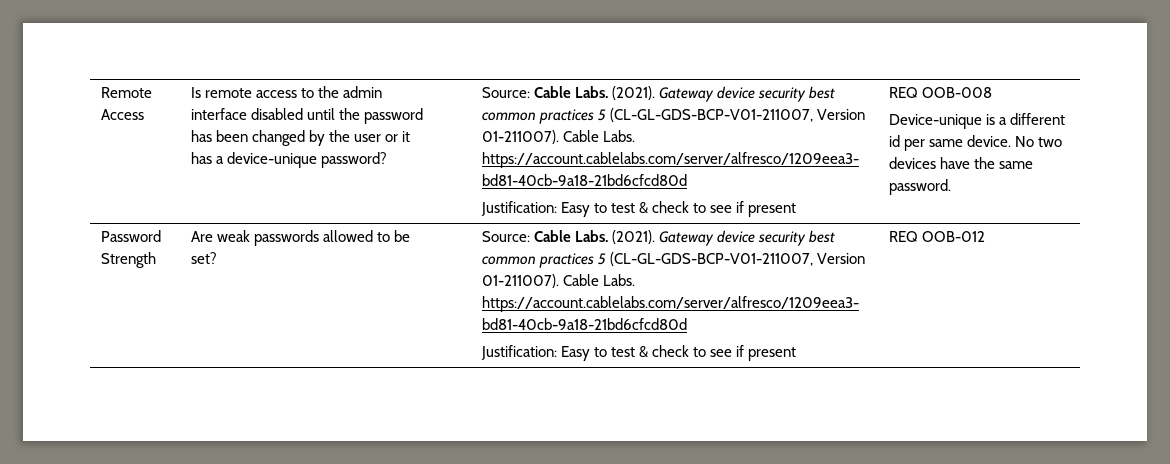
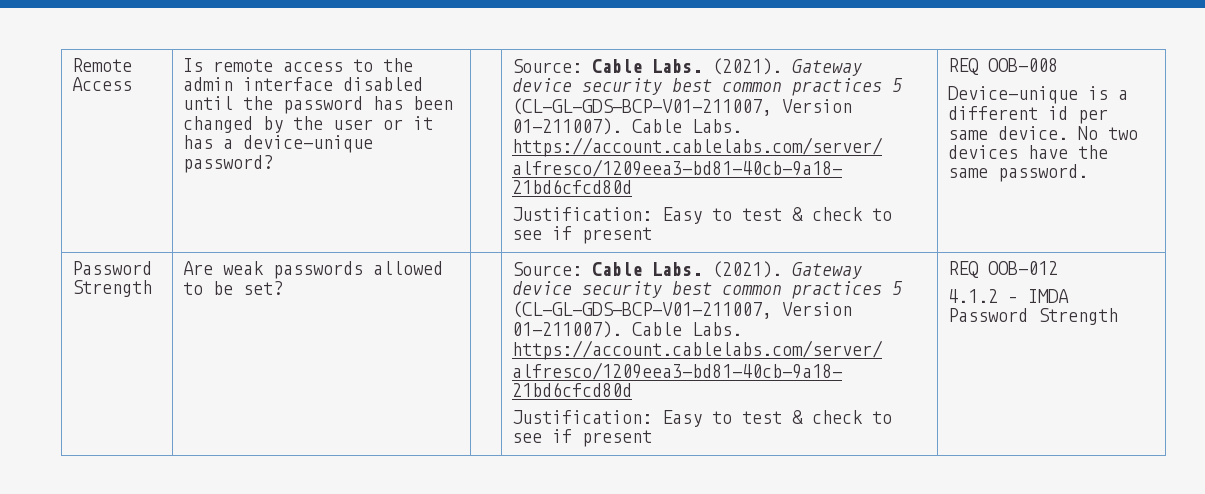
+ 4.1.2 – IMDA Password Strength

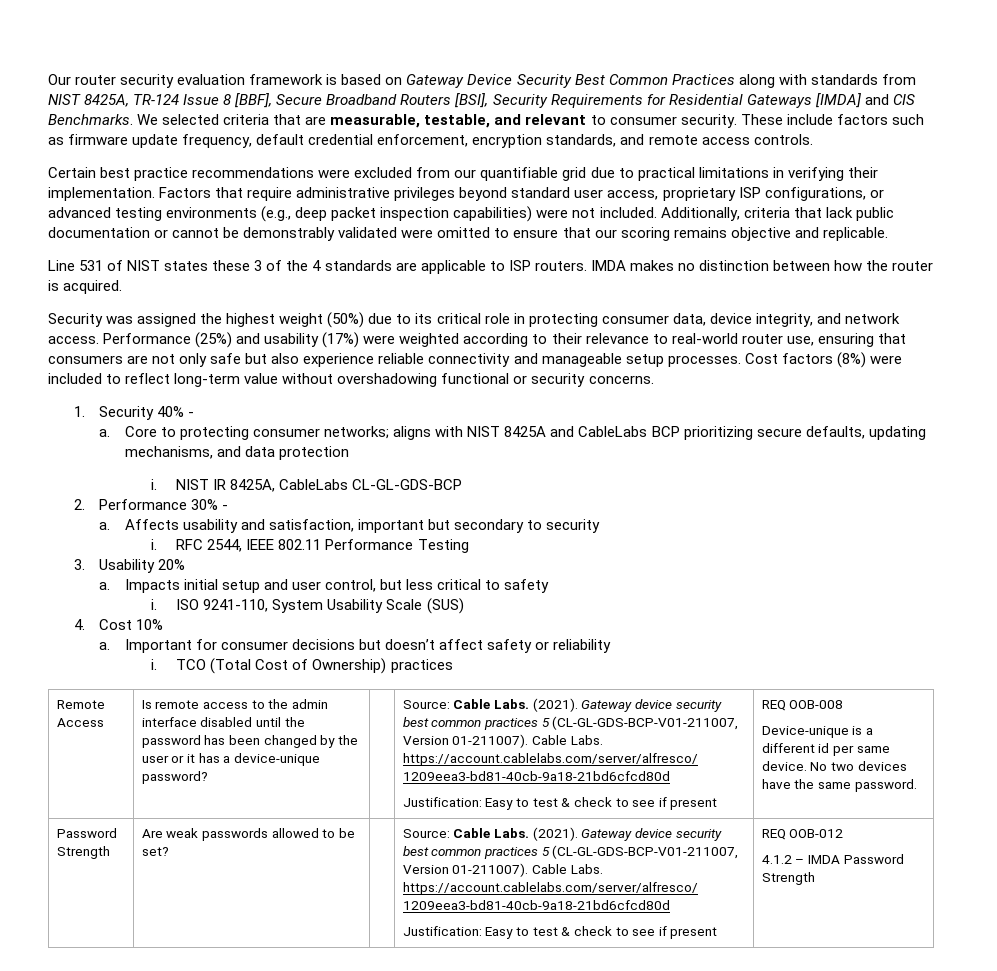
+ Our router security evaluation framework is based on Gateway Device Security Best Common Practices along with standards from NIST 8425A, TR-124 Issue 8 [BBF], Secure Broadband Routers [BSI], Security Requirements for Residential Gateways [IMDA] and CIS Benchmarks. We selected criteria that are measurable, testable, and relevant to consumer security. These include factors such as firmware update frequency, default credential enforcement, encryption standards, and remote access controls.
+ Certain best practice recommendations were excluded from our quantifiable grid due to practical limitations in verifying their implementation. Factors that require administrative privileges beyond standard user access, proprietary ISP configurations, or advanced testing environments (e.g., deep packet inspection capabilities) were not included. Additionally, criteria that lack public documentation or cannot be demonstrably validated were omitted to ensure that our scoring remains objective and replicable.
+ Line 531 of NIST states these 3 of the 4 standards are applicable to ISP routers. IMDA makes no distinction between how the router is acquired.
+ Security was assigned the highest weight (50%) due to its critical role in protecting consumer data, device integrity, and network access. Performance (25%) and usability (17%) were weighted according to their relevance to real-world router use, ensuring that consumers are not only safe but also experience reliable connectivity and manageable setup processes. Cost factors (8%) were included to reflect long-term value without overshadowing functional or security concerns.
+ 1. Security 40% -
+ a. Core to protecting consumer networks; aligns with NIST 8425A and CableLabs BCP prioritizing secure defaults, updating mechanisms, and data protection
+ i. NIST IR 8425A, CableLabs CL-GL-GDS-BCP
+ 2. Performance 30% -
+ a. Affects usability and satisfaction, important but secondary to security
+ i. RFC 2544, IEEE 802.11 Performance Testing
+ 3. Usability 20%
+ a. Impacts initial setup and user control, but less critical to safety
+ i. ISO 9241-110, System Usability Scale (SUS)
+ 4. Cost 10%
+ a. Important for consumer decisions but doesn’t affect safety or reliability
+ i. TCO (Total Cost of Ownership) practices

